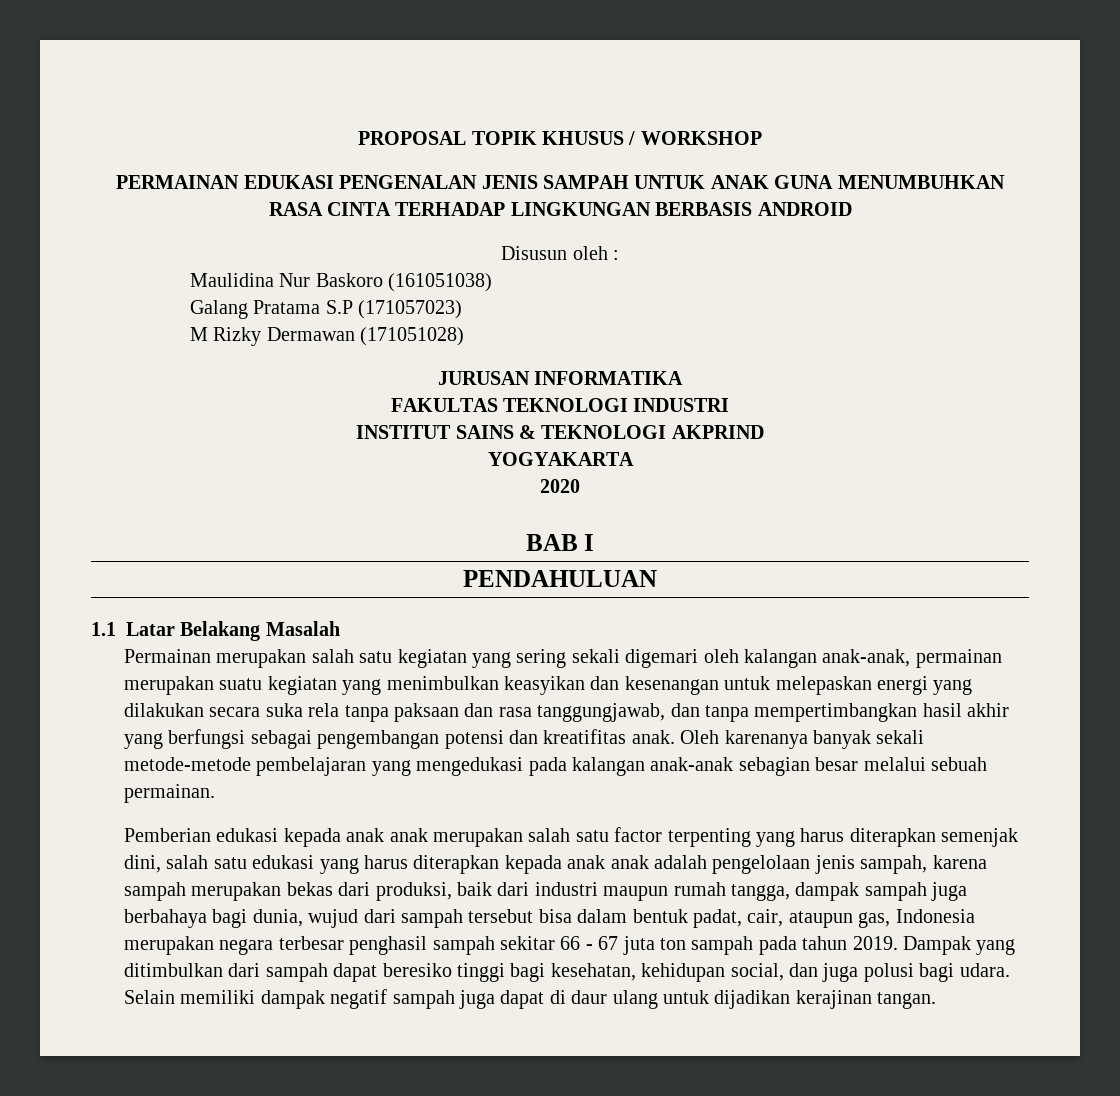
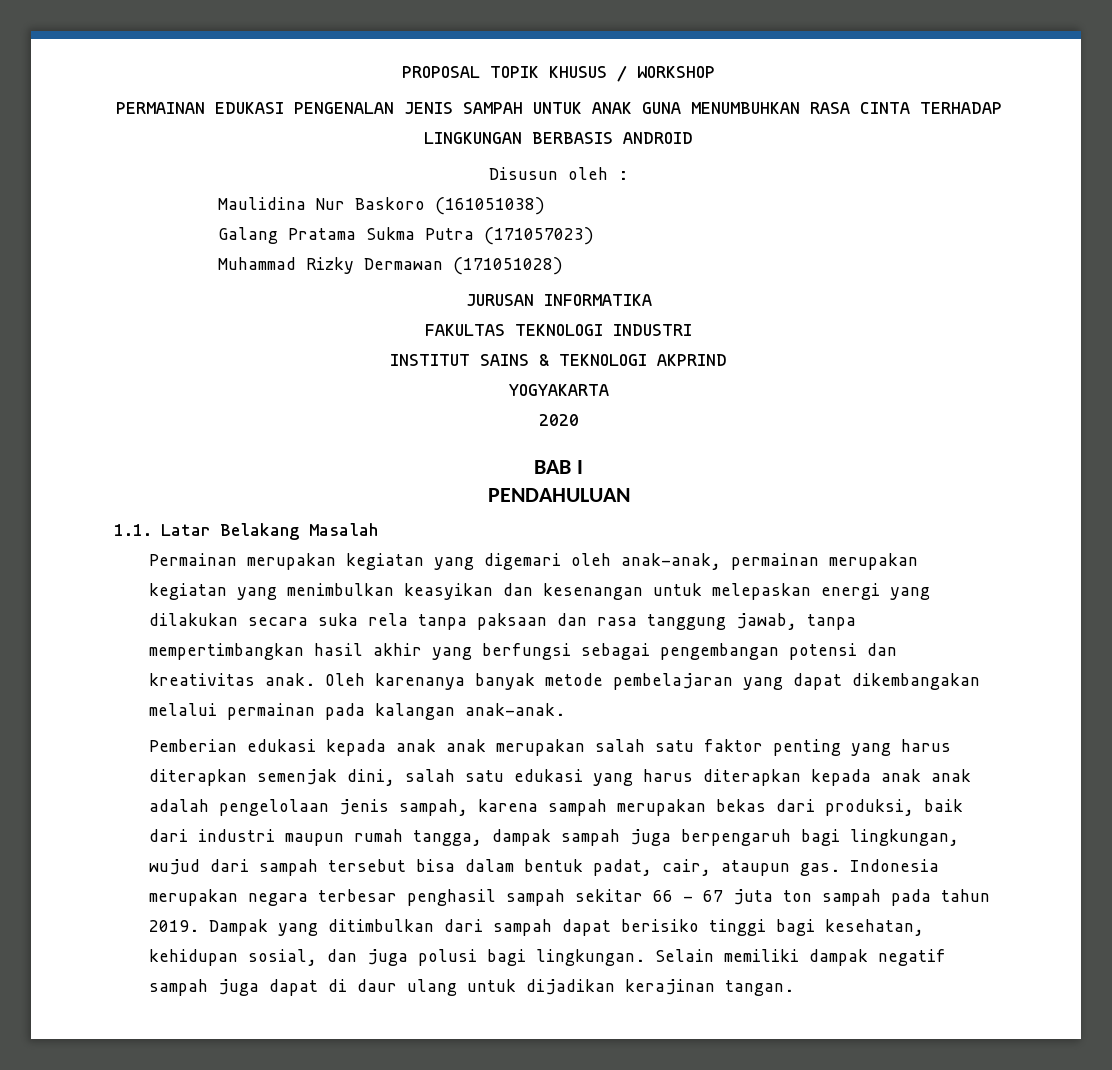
- Galang Pratama S.P (171057023)
+ Galang Pratama Sukma Putra (171057023)
- M Rizky Dermawan (171051028)
+ Muhammad Rizky Dermawan (171051028)
- 1.1 Latar Belakang Masalah
+ 1.1. Latar Belakang Masalah
- Permainan merupakan salah satu kegiatan yang sering sekali digemari oleh kalangan anak-anak, permainan merupakan suatu kegiatan yang menimbulkan keasyikan dan kesenangan untuk melepaskan energi yang dilakukan secara suka rela tanpa paksaan dan rasa tanggungjawab, dan tanpa mempertimbangkan hasil akhir yang berfungsi sebagai pengembangan potensi dan kreatifitas anak.
+ Permainan merupakan kegiatan yang digemari oleh anak-anak, permainan merupakan kegiatan yang menimbulkan keasyikan dan kesenangan untuk melepaskan energi yang dilakukan secara suka rela tanpa paksaan dan rasa tanggung jawab, tanpa mempertimbangkan hasil akhir yang berfungsi sebagai pengembangan potensi dan kreativitas anak.
- Oleh karenanya banyak sekali metode-metode pembelajaran yang mengedukasi pada kalangan anak-anak sebagian besar melalui sebuah permainan.
+ Oleh karenanya banyak metode pembelajaran yang dapat dikembangakan melalui permainan pada kalangan anak-anak.
- Pemberian edukasi kepada anak anak merupakan salah satu factor terpenting yang harus diterapkan semenjak dini, salah satu edukasi yang harus diterapkan kepada anak anak adalah pengelolaan jenis sampah, karena sampah merupakan bekas dari produksi, baik dari industri maupun rumah tangga, dampak sampah juga berbahaya bagi dunia, wujud dari sampah tersebut bisa dalam bentuk padat, cair, ataupun gas, Indonesia merupakan negara terbesar penghasil sampah sekitar 66 - 67 juta ton sampah pada tahun 2019.
+ Pemberian edukasi kepada anak anak merupakan salah satu faktor penting yang harus diterapkan semenjak dini, salah satu edukasi yang harus diterapkan kepada anak anak adalah pengelolaan jenis sampah, karena sampah merupakan bekas dari produksi, baik dari industri maupun rumah tangga, dampak sampah juga berpengaruh bagi lingkungan, wujud dari sampah tersebut bisa dalam bentuk padat, cair, ataupun gas. Indonesia merupakan negara terbesar penghasil sampah sekitar 66 - 67 juta ton sampah pada tahun 2019.
- Dampak yang ditimbulkan dari sampah dapat beresiko tinggi bagi kesehatan, kehidupan social, dan juga polusi bagi udara.
+ Dampak yang ditimbulkan dari sampah dapat berisiko tinggi bagi kesehatan, kehidupan sosial, dan juga polusi bagi lingkungan.

